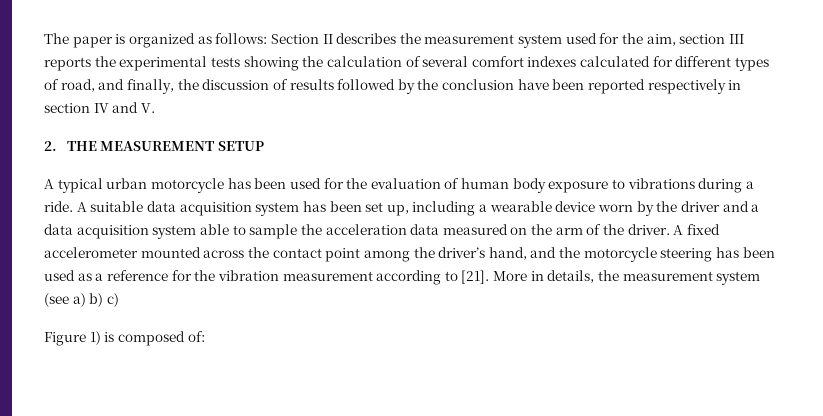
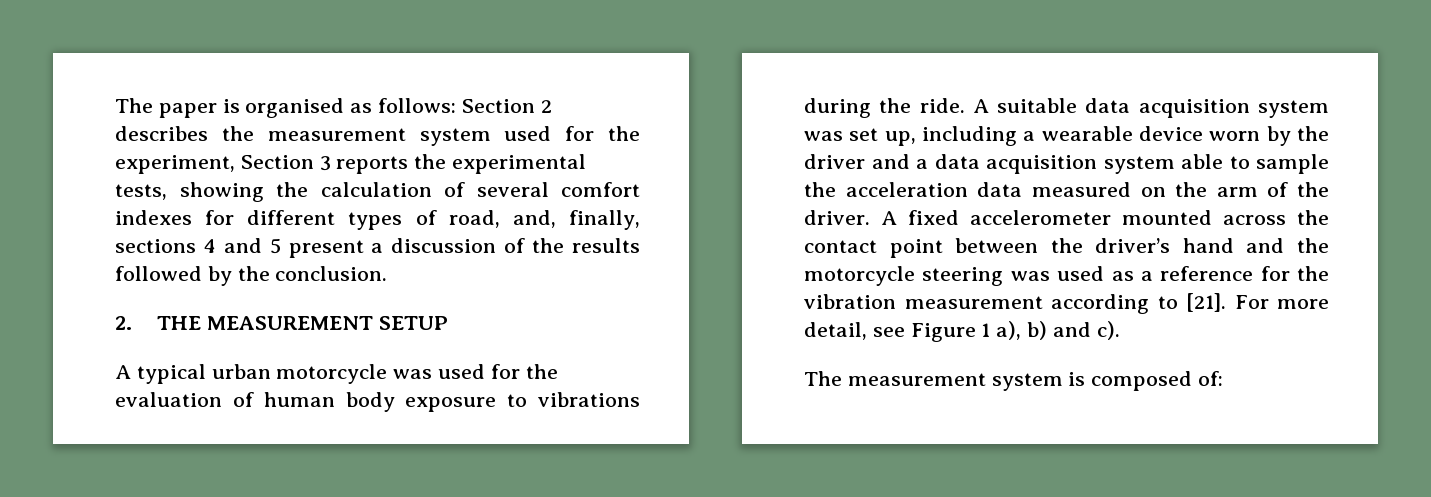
- The paper is organized as follows: Section II describes the measurement system used for the aim, section III reports the experimental tests showing the calculation of several comfort indexes calculated for different types of road, and finally, the discussion of results followed by the conclusion have been reported respectively in section IV and V.
+ The paper is organised as follows: Section 2 describes the measurement system used for the experiment, Section 3 reports the experimental tests, showing the calculation of several comfort indexes for different types of road, and, finally, sections 4 and 5 present a discussion of the results followed by the conclusion.
- A typical urban motorcycle has been used for the evaluation of human body exposure to vibrations during a ride.
+ A typical urban motorcycle was used for the evaluation of human body exposure to vibrations during the ride.
- A suitable data acquisition system has been set up, including a wearable device worn by the driver and a data acquisition system able to sample the acceleration data measured on the arm of the driver.
+ A suitable data acquisition system was set up, including a wearable device worn by the driver and a data acquisition system able to sample the acceleration data measured on the arm of the driver.
- A fixed accelerometer mounted across the contact point among the driver’s hand, and the motorcycle steering has been used as a reference for the vibration measurement according to [21].
+ A fixed accelerometer mounted across the contact point between the driver’s hand and the motorcycle steering was used as a reference for the vibration measurement according to [21].
- More in details, the measurement system (see a) b) c)
- Figure 1) is composed of:
+ For more detail, see Figure 1 a), b) and c).
+ The measurement system is composed of:

